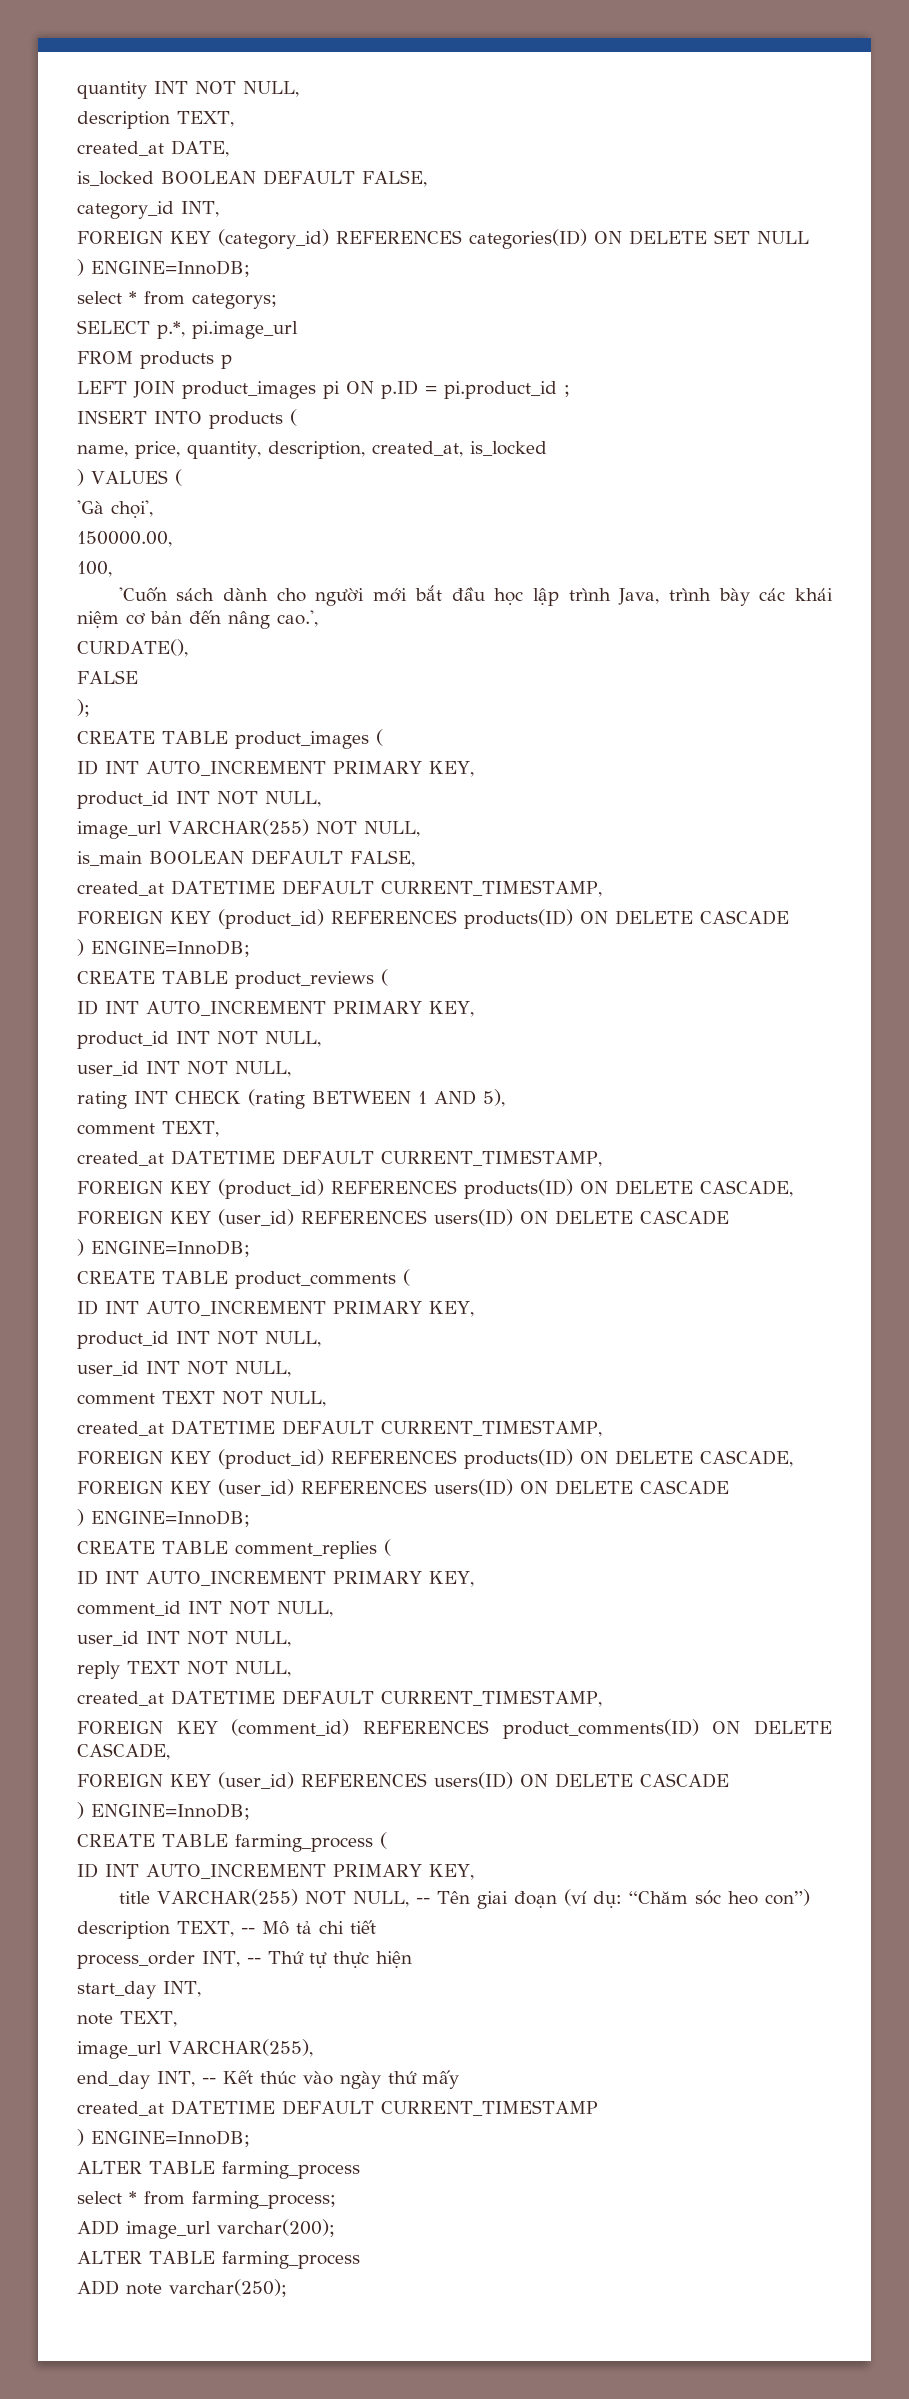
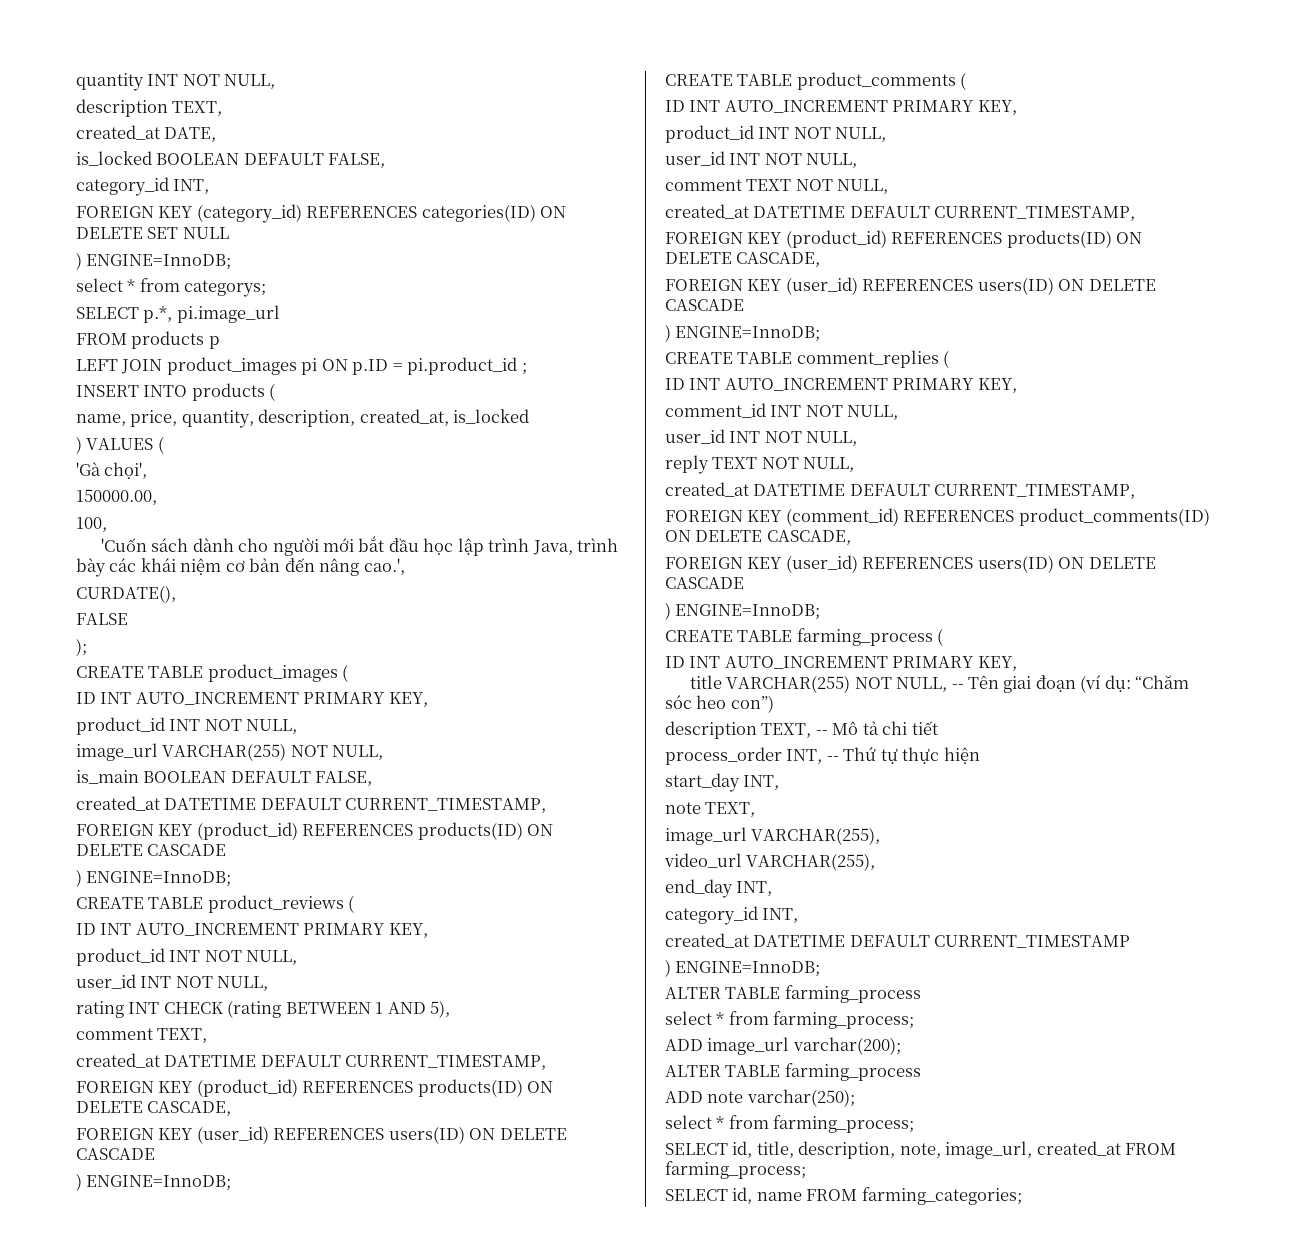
+ video_url VARCHAR(255),
- end_day INT, -- Kết thúc vào ngày thứ mấy
+ end_day INT,
+ category_id INT,
  ADD note varchar(250);
+ select * from farming_process;
+ SELECT id, title, description, note, image_url, created_at FROM farming_process;
+ SELECT id, name FROM farming_categories;

